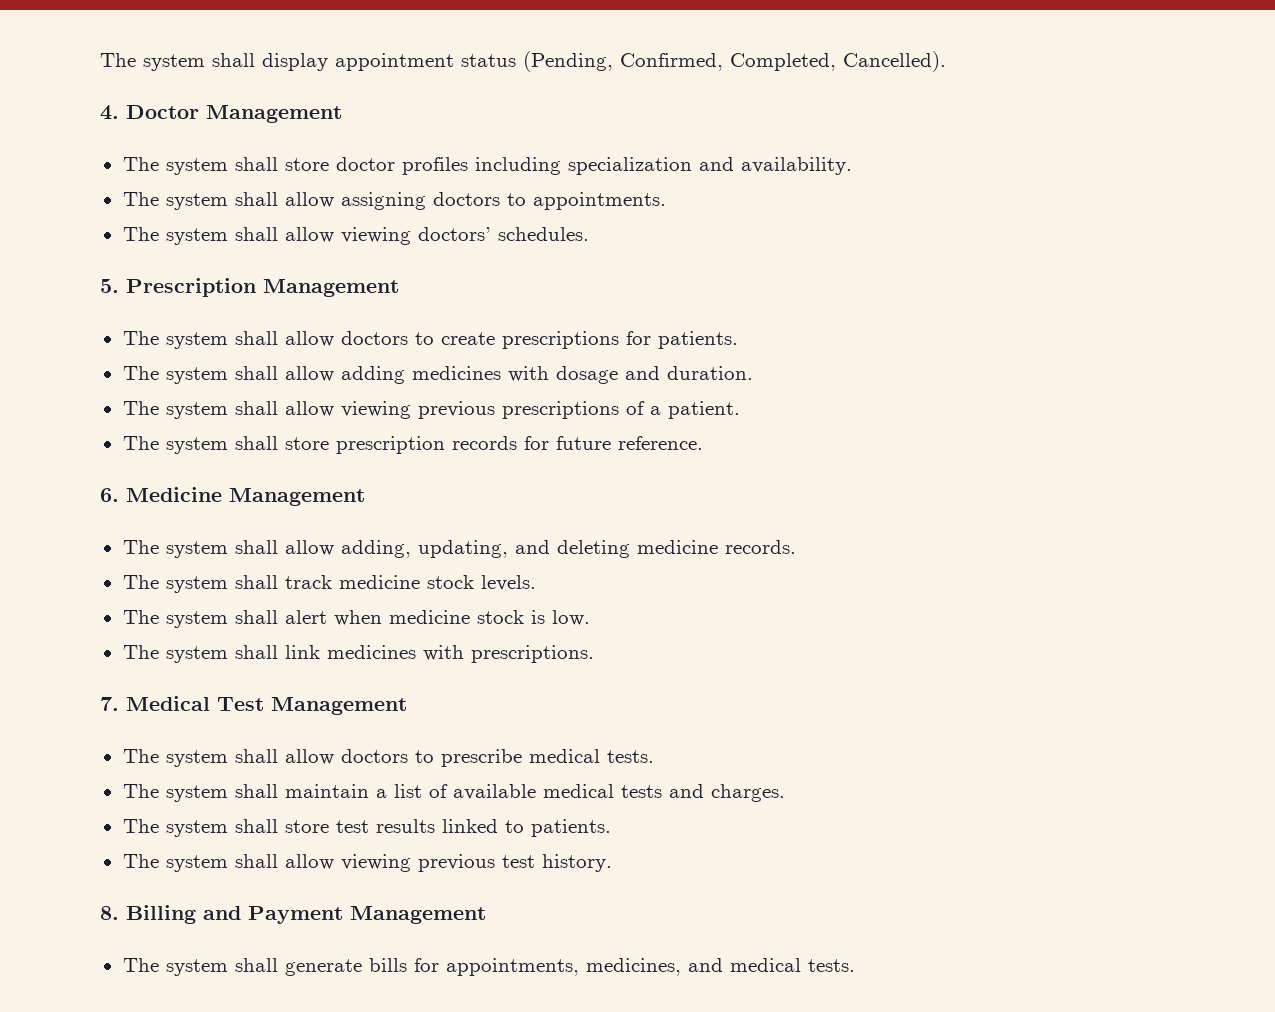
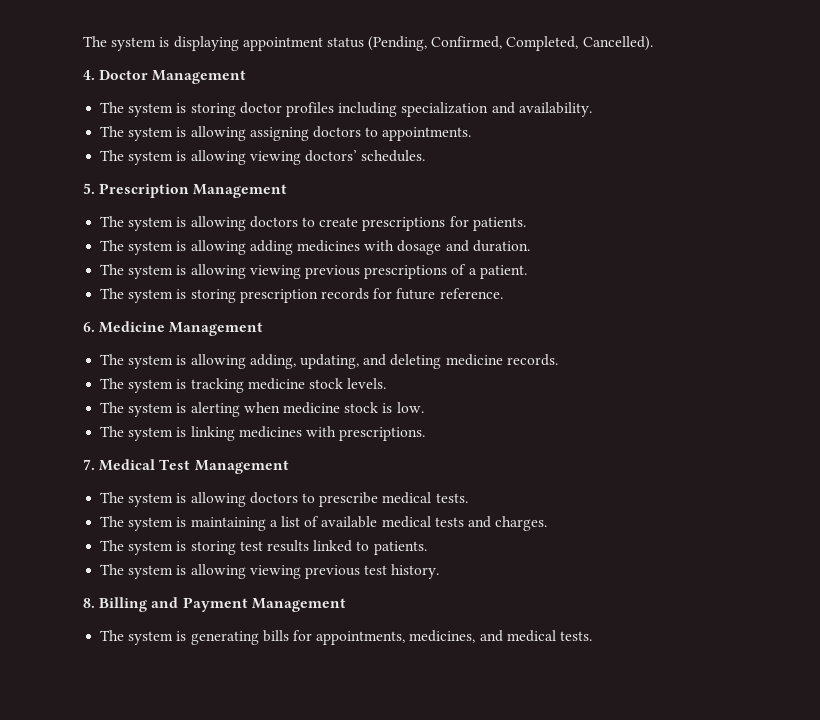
- The system shall display appointment status (Pending, Confirmed, Completed, Cancelled).
+ The system is displaying appointment status (Pending, Confirmed, Completed, Cancelled).
- The system shall store doctor profiles including specialization and availability.
+ The system is storing doctor profiles including specialization and availability.
- The system shall allow assigning doctors to appointments.
+ The system is allowing assigning doctors to appointments.
- The system shall allow viewing doctors’ schedules.
+ The system is allowing viewing doctors’ schedules.
- The system shall allow doctors to create prescriptions for patients.
+ The system is allowing doctors to create prescriptions for patients.
- The system shall allow adding medicines with dosage and duration.
+ The system is allowing adding medicines with dosage and duration.
- The system shall allow viewing previous prescriptions of a patient.
+ The system is allowing viewing previous prescriptions of a patient.
- The system shall store prescription records for future reference.
+ The system is storing prescription records for future reference.
- The system shall allow adding, updating, and deleting medicine records.
+ The system is allowing adding, updating, and deleting medicine records.
- The system shall track medicine stock levels.
+ The system is tracking medicine stock levels.
- The system shall alert when medicine stock is low.
+ The system is alerting when medicine stock is low.
- The system shall link medicines with prescriptions.
+ The system is linking medicines with prescriptions.
- The system shall allow doctors to prescribe medical tests.
+ The system is allowing doctors to prescribe medical tests.
- The system shall maintain a list of available medical tests and charges.
+ The system is maintaining a list of available medical tests and charges.
- The system shall store test results linked to patients.
+ The system is storing test results linked to patients.
- The system shall allow viewing previous test history.
+ The system is allowing viewing previous test history.
- The system shall generate bills for appointments, medicines, and medical tests.
+ The system is generating bills for appointments, medicines, and medical tests.

